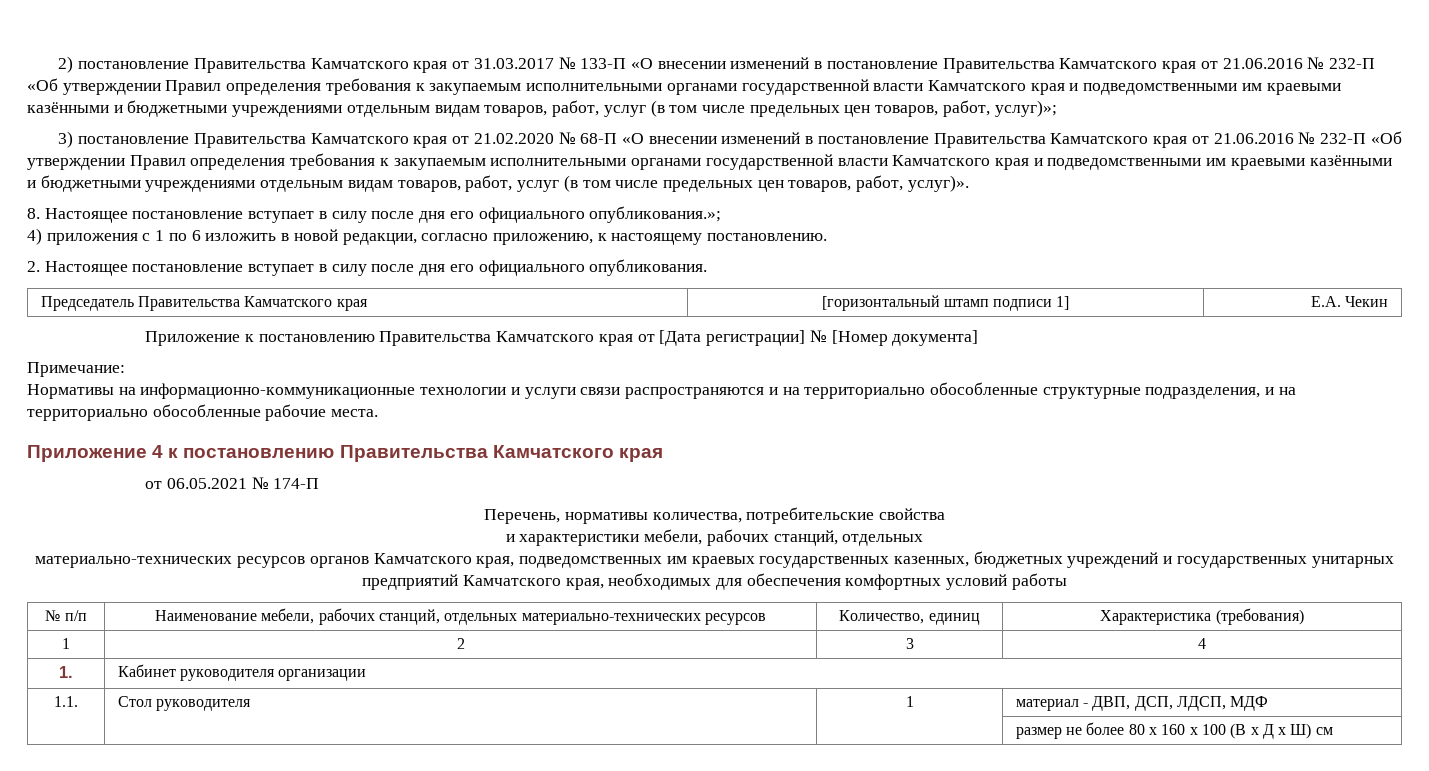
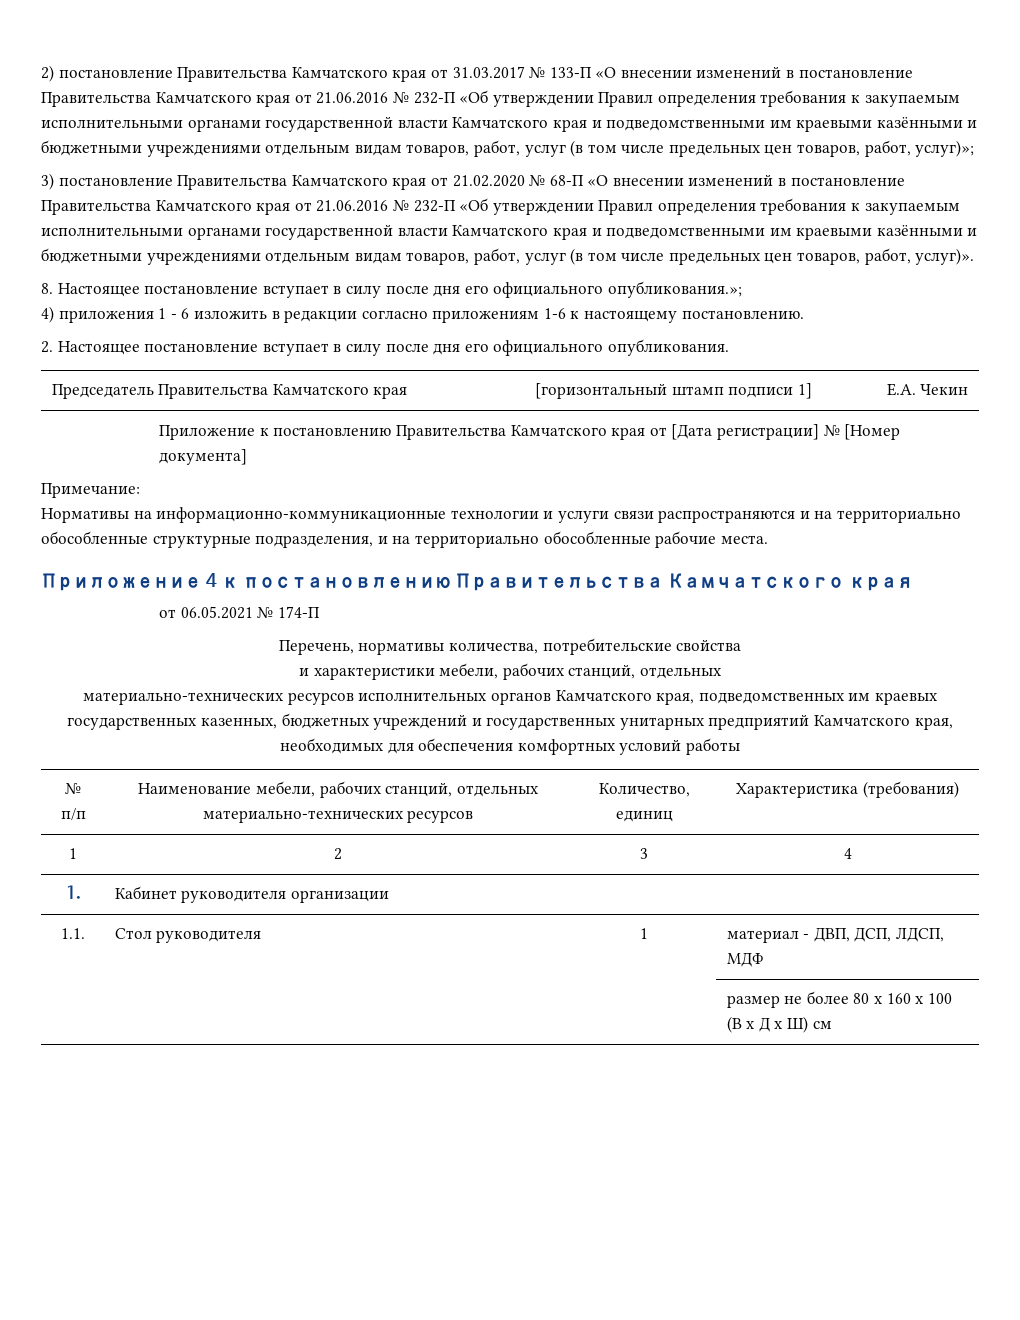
- 4) приложения с 1 по 6 изложить в новой редакции, согласно приложению, к настоящему постановлению.
+ 4) приложения 1 - 6 изложить в редакции согласно приложениям 1-6 к настоящему постановлению.
- материально-технических ресурсов органов Камчатского края, подведомственных им краевых государственных казенных, бюджетных учреждений и государственных унитарных предприятий Камчатского края, необходимых для обеспечения комфортных условий работы
+ материально-технических ресурсов исполнительных органов Камчатского края, подведомственных им краевых государственных казенных, бюджетных учреждений и государственных унитарных предприятий Камчатского края, необходимых для обеспечения комфортных условий работы

